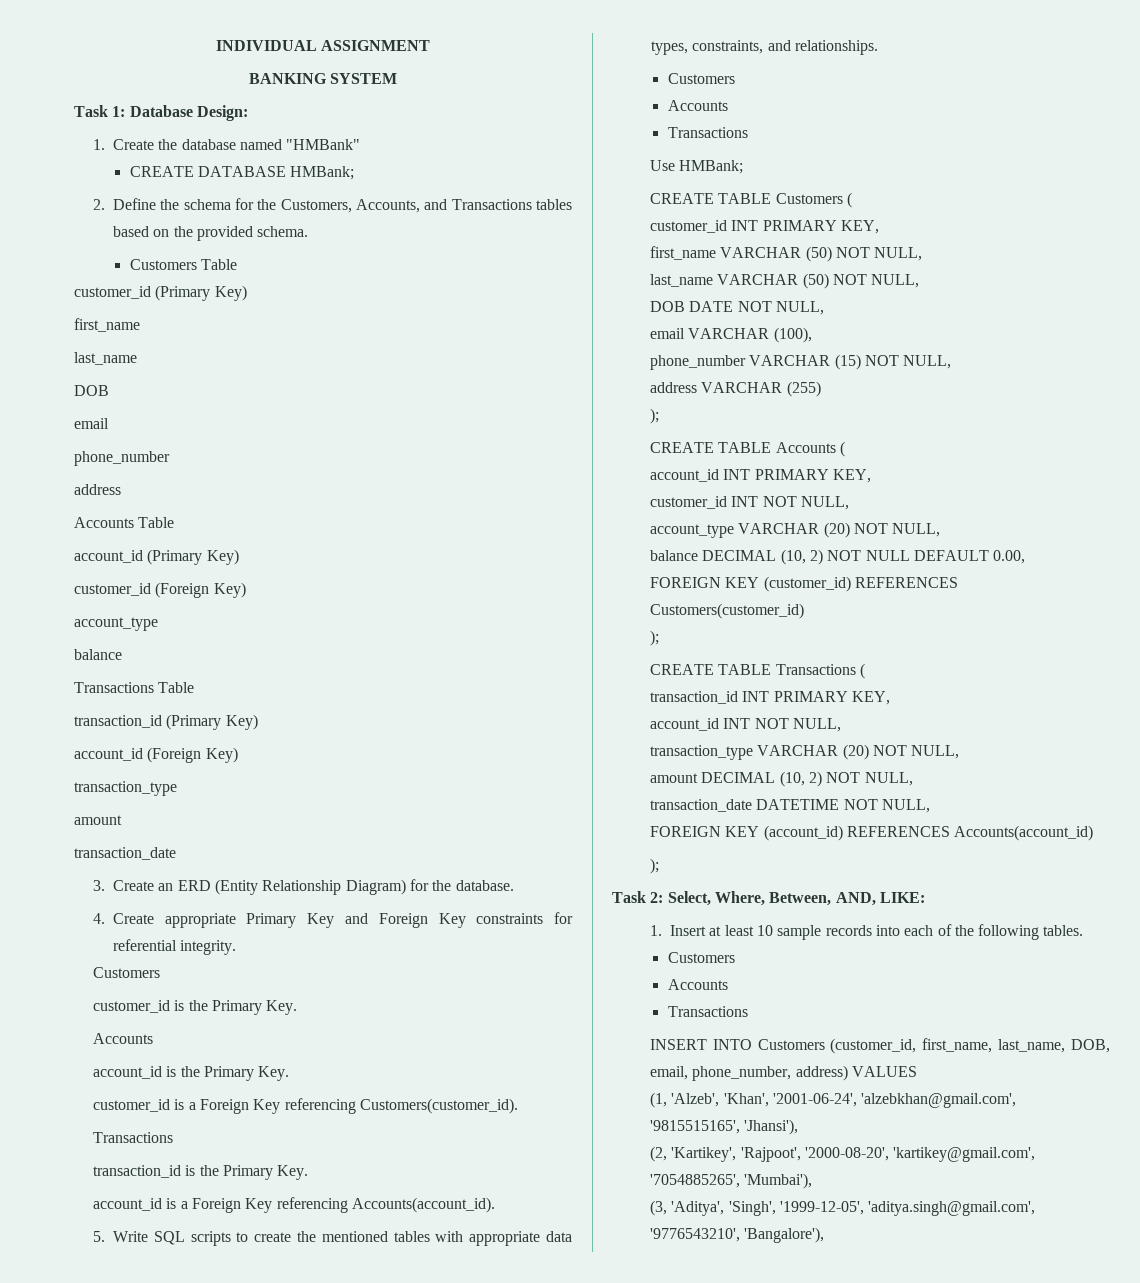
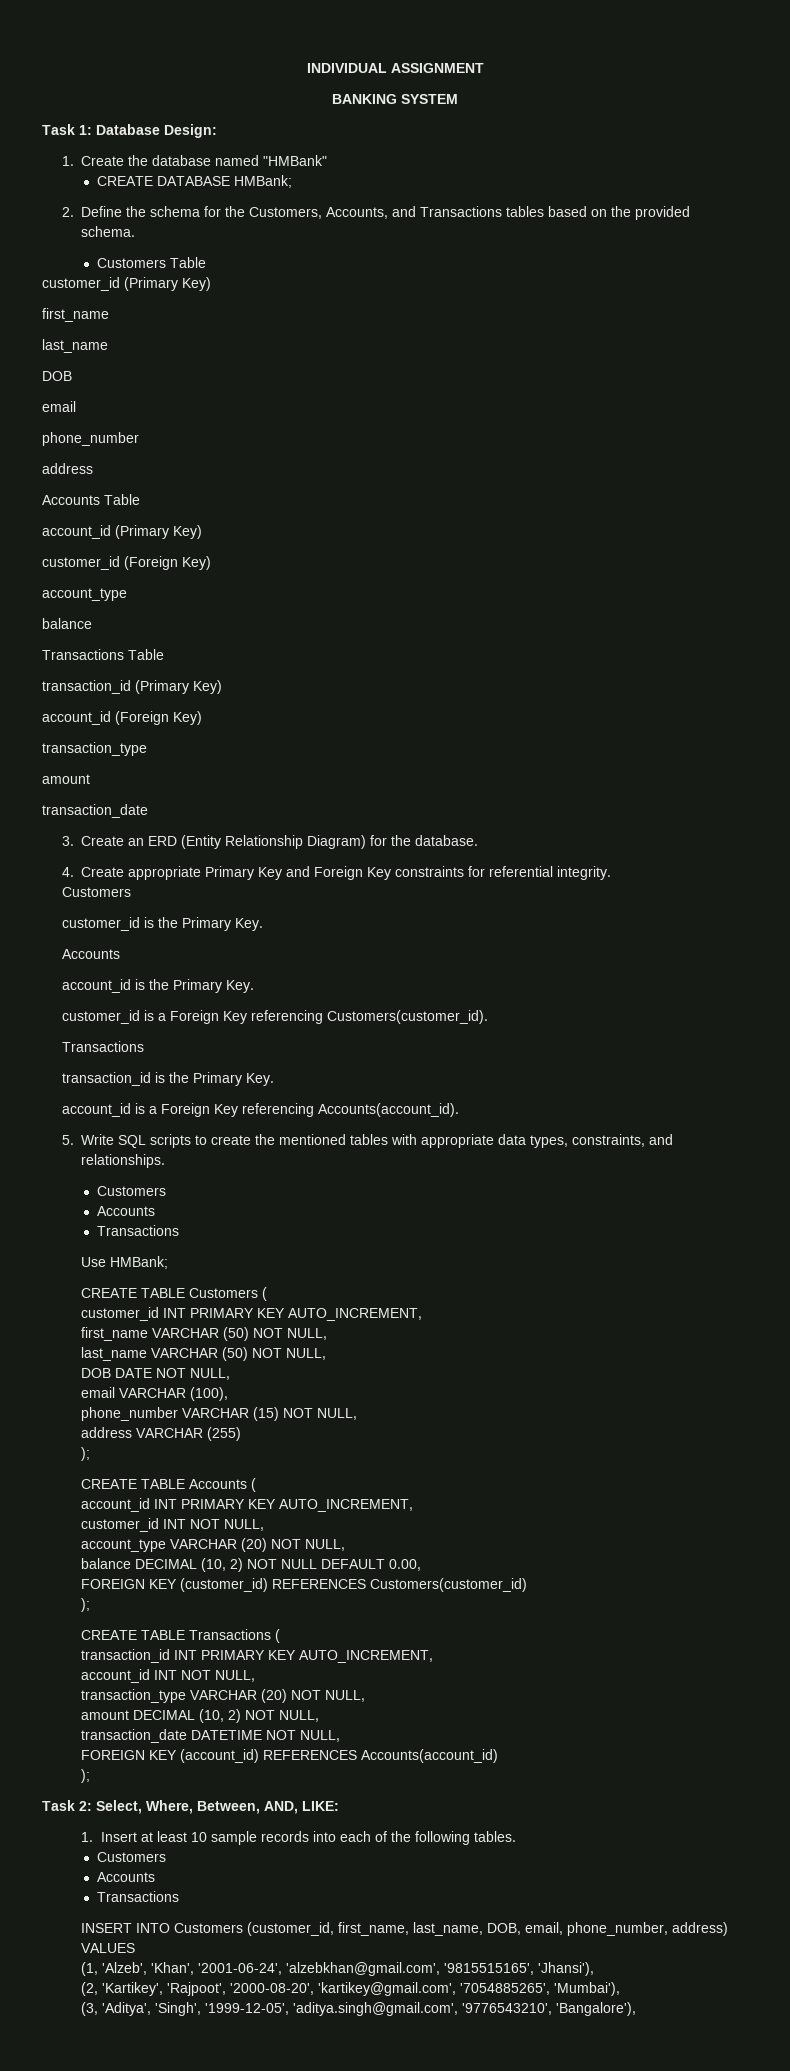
- customer_id INT PRIMARY KEY,
+ customer_id INT PRIMARY KEY AUTO_INCREMENT,
- account_id INT PRIMARY KEY,
+ account_id INT PRIMARY KEY AUTO_INCREMENT,
- transaction_id INT PRIMARY KEY,
+ transaction_id INT PRIMARY KEY AUTO_INCREMENT,

